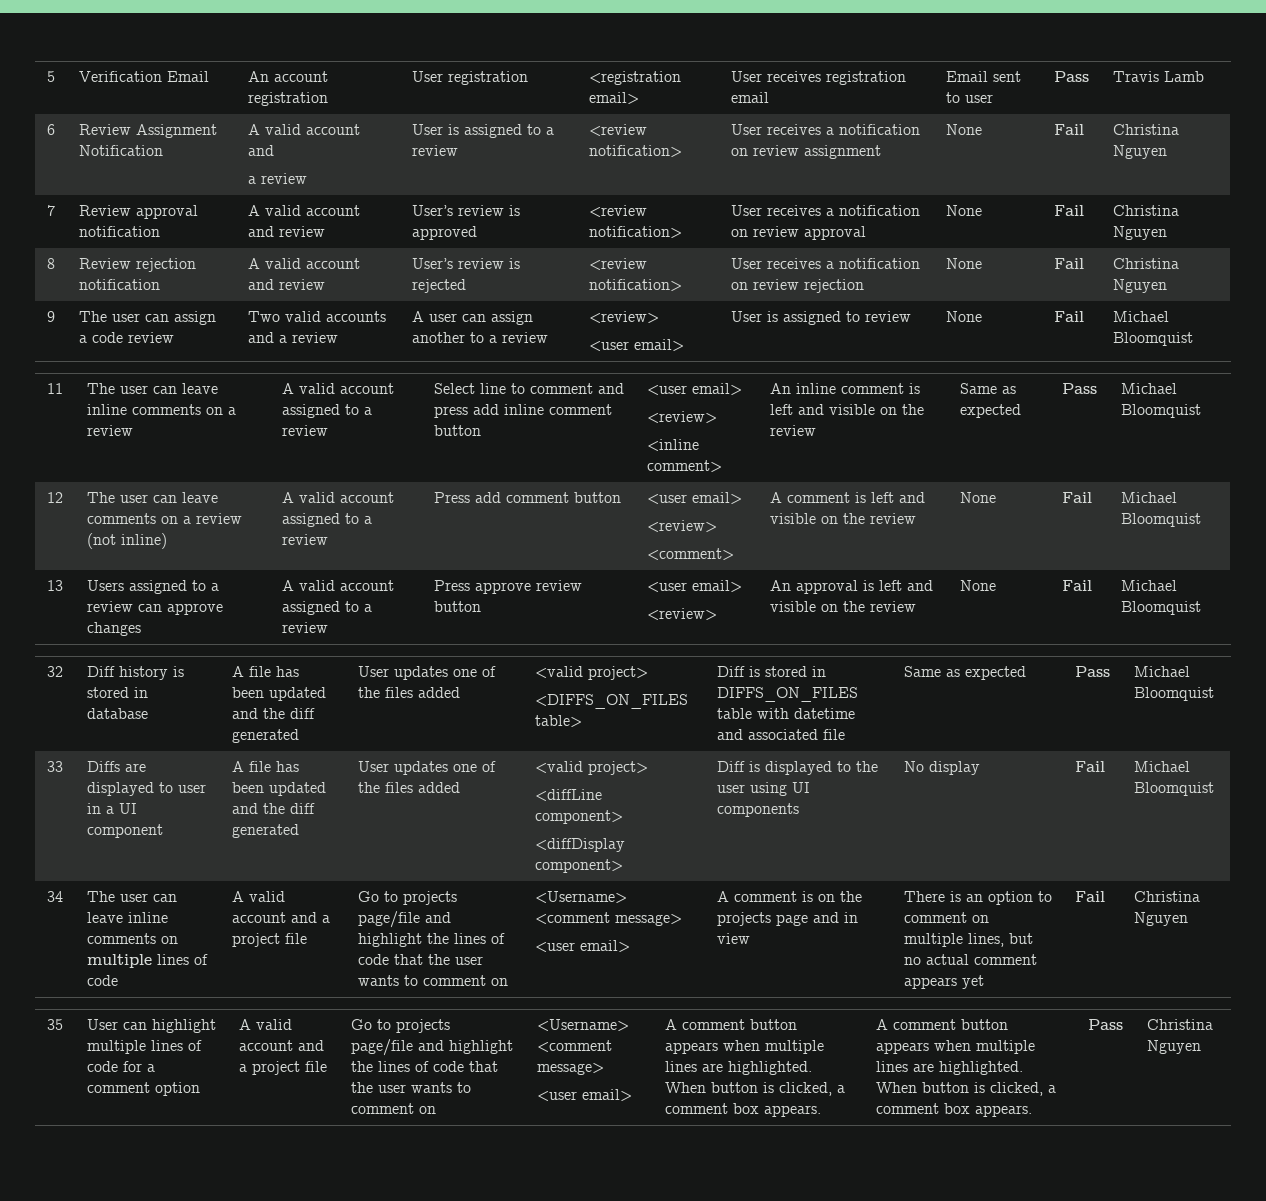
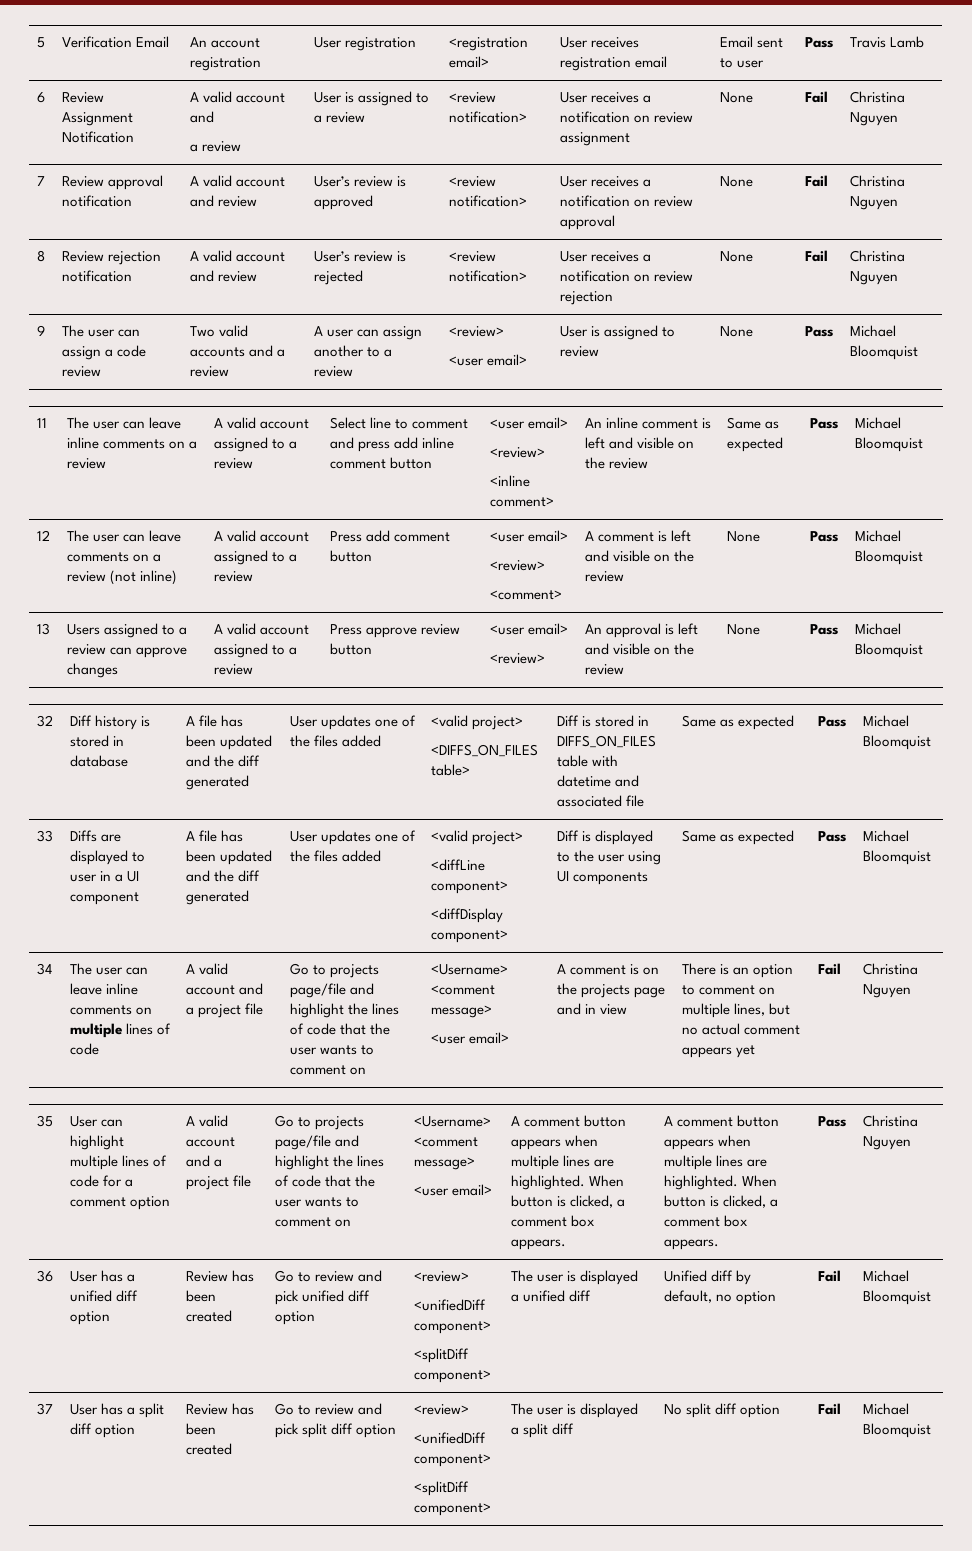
  9 | The user can assign a code review | Two valid accounts and a review | A user can assign another to a review | <review>
- <user email> | User is assigned to review | None | Fail | Michael Bloomquist
+ <user email> | User is assigned to review | None | Pass | Michael Bloomquist
  12 | The user can leave comments on a review (not inline) | A valid account assigned to a review | Press add comment button | <user email>
  <review>
- <comment> | A comment is left and visible on the review | None | Fail | Michael Bloomquist
+ <comment> | A comment is left and visible on the review | None | Pass | Michael Bloomquist
  13 | Users assigned to a review can approve changes | A valid account assigned to a review | Press approve review button | <user email>
- <review> | An approval is left and visible on the review | None | Fail | Michael Bloomquist
+ <review> | An approval is left and visible on the review | None | Pass | Michael Bloomquist
- Diff is displayed to the user using UI components | No display | Fail
+ Diff is displayed to the user using UI components | Same as expected | Pass
+ 36 | User has a unified diff option | Review has been created | Go to review and pick unified diff option | <review>
+ <unifiedDiff component>
+ <splitDiff component> | The user is displayed a unified diff | Unified diff by default, no option | Fail | Michael Bloomquist
+ 37 | User has a split diff option | Review has been created | Go to review and pick split diff option | <review>
+ <unifiedDiff component>
+ <splitDiff component> | The user is displayed a split diff | No split diff option | Fail | Michael Bloomquist

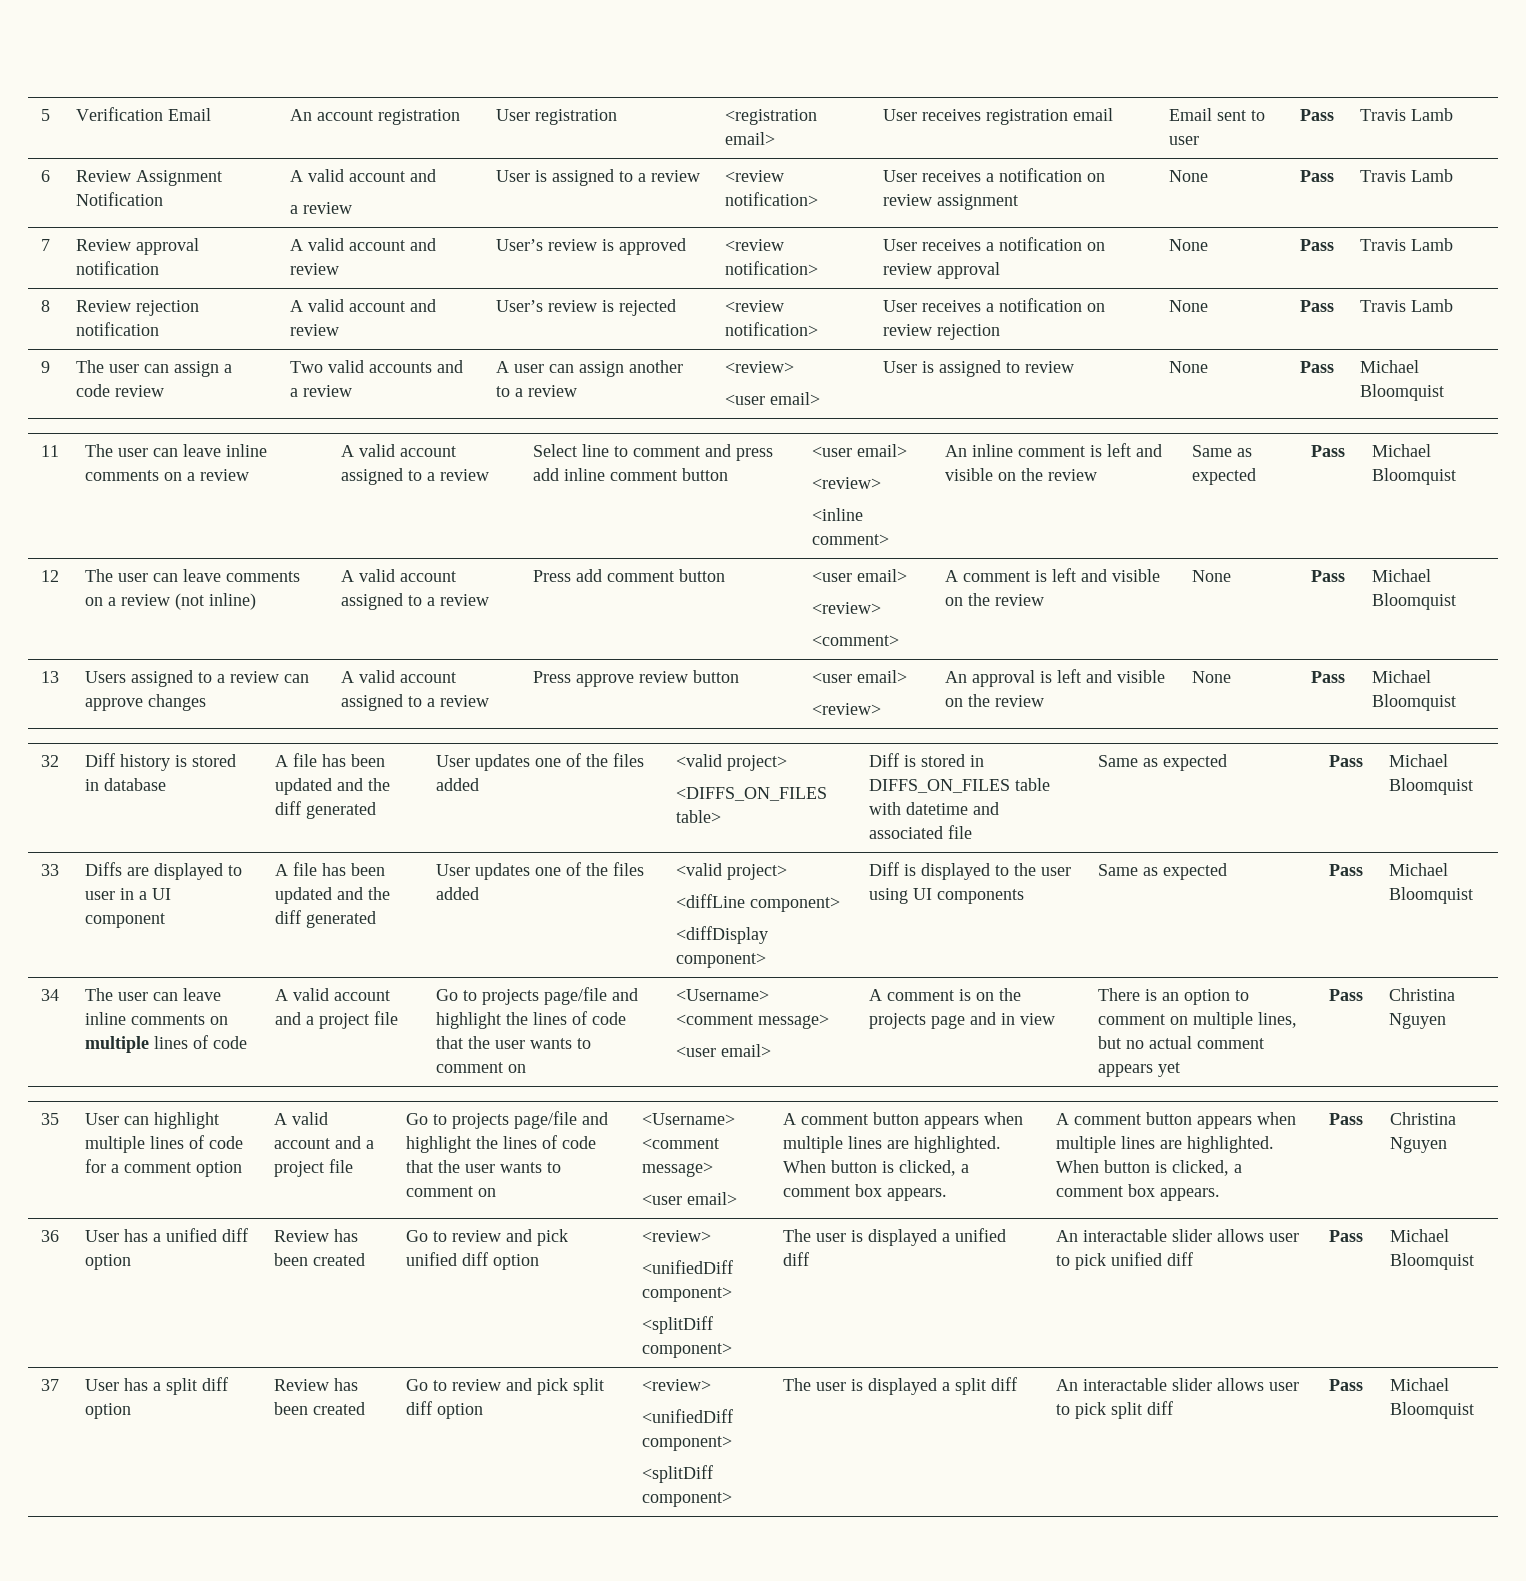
  6 | Review Assignment Notification | A valid account and
- a review | User is assigned to a review | <review notification> | User receives a notification on review assignment | None | Fail | Christina Nguyen
+ a review | User is assigned to a review | <review notification> | User receives a notification on review assignment | None | Pass | Travis Lamb
- 7 | Review approval notification | A valid account and review | User’s review is approved | <review notification> | User receives a notification on review approval | None | Fail | Christina Nguyen
+ 7 | Review approval notification | A valid account and review | User’s review is approved | <review notification> | User receives a notification on review approval | None | Pass | Travis Lamb
- 8 | Review rejection notification | A valid account and review | User’s review is rejected | <review notification> | User receives a notification on review rejection | None | Fail | Christina Nguyen
+ 8 | Review rejection notification | A valid account and review | User’s review is rejected | <review notification> | User receives a notification on review rejection | None | Pass | Travis Lamb
- There is an option to comment on multiple lines, but no actual comment appears yet | Fail
+ There is an option to comment on multiple lines, but no actual comment appears yet | Pass
- Unified diff by default, no option | Fail
+ An interactable slider allows user to pick unified diff | Pass
- No split diff option | Fail
+ An interactable slider allows user to pick split diff | Pass

